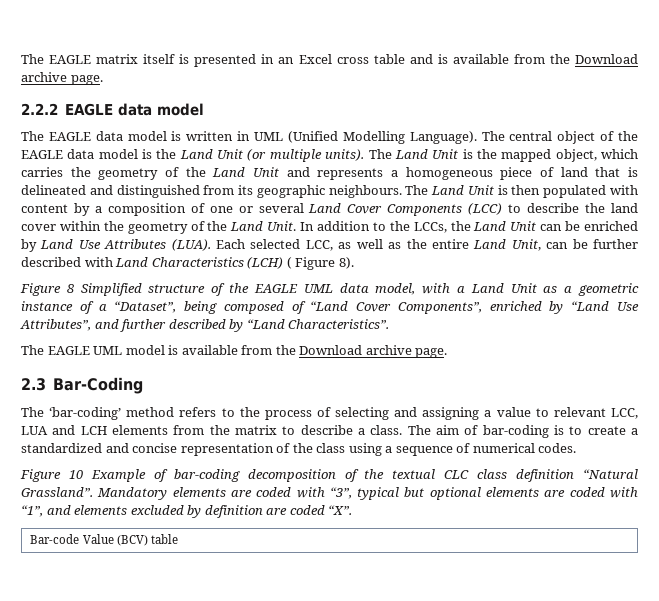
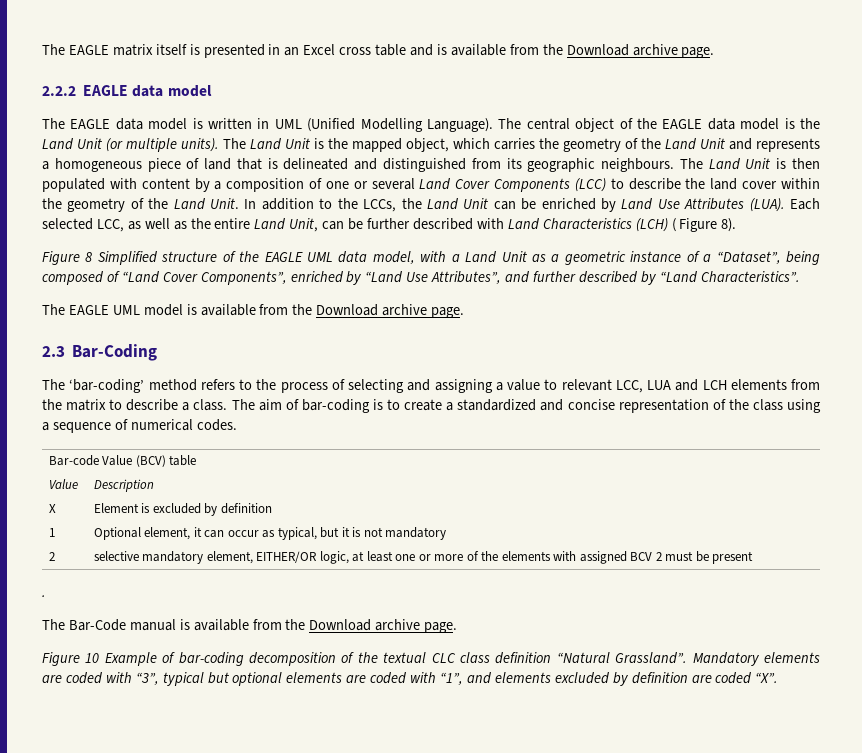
+ Bar-code Value (BCV) table
+ Value | Description
+ X | Element is excluded by definition
+ 1 | Optional element, it can occur as typical, but it is not mandatory
+ 2 | selective mandatory element, EITHER/OR logic, at least one or more of the elements with assigned BCV 2 must be present
+ .
+ The Bar-Code manual is available from the Download archive page.
- Bar-code Value (BCV) table

